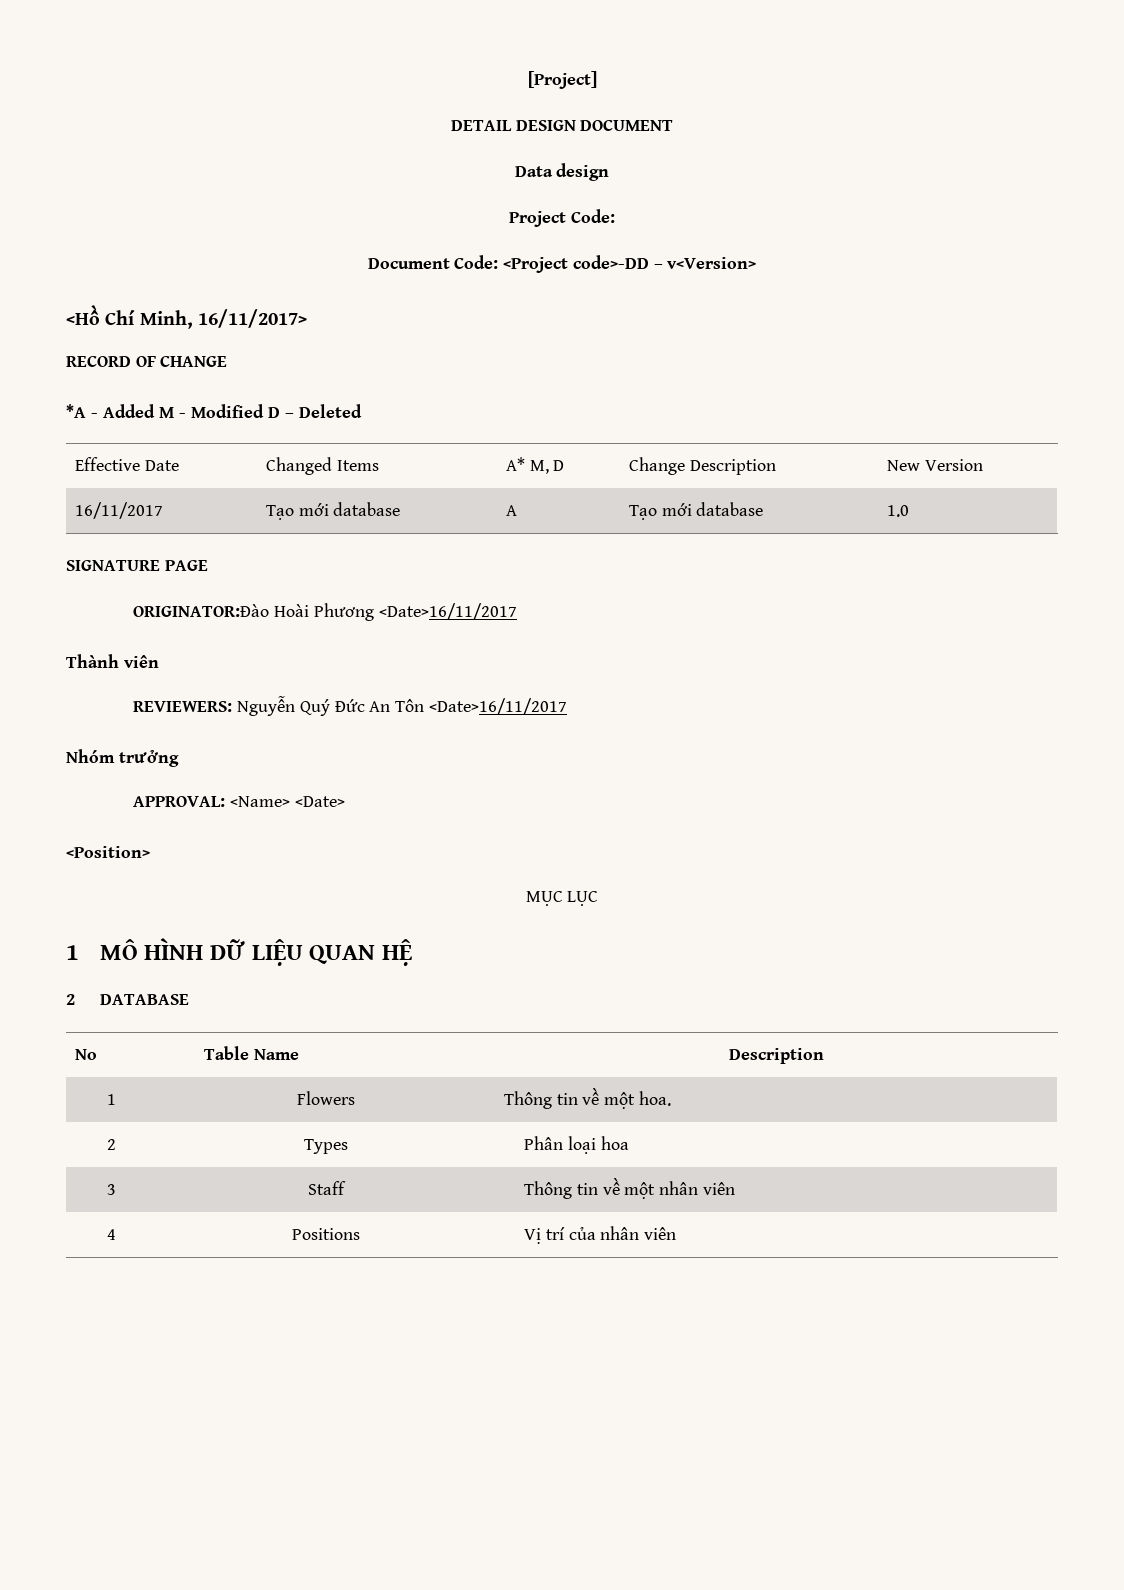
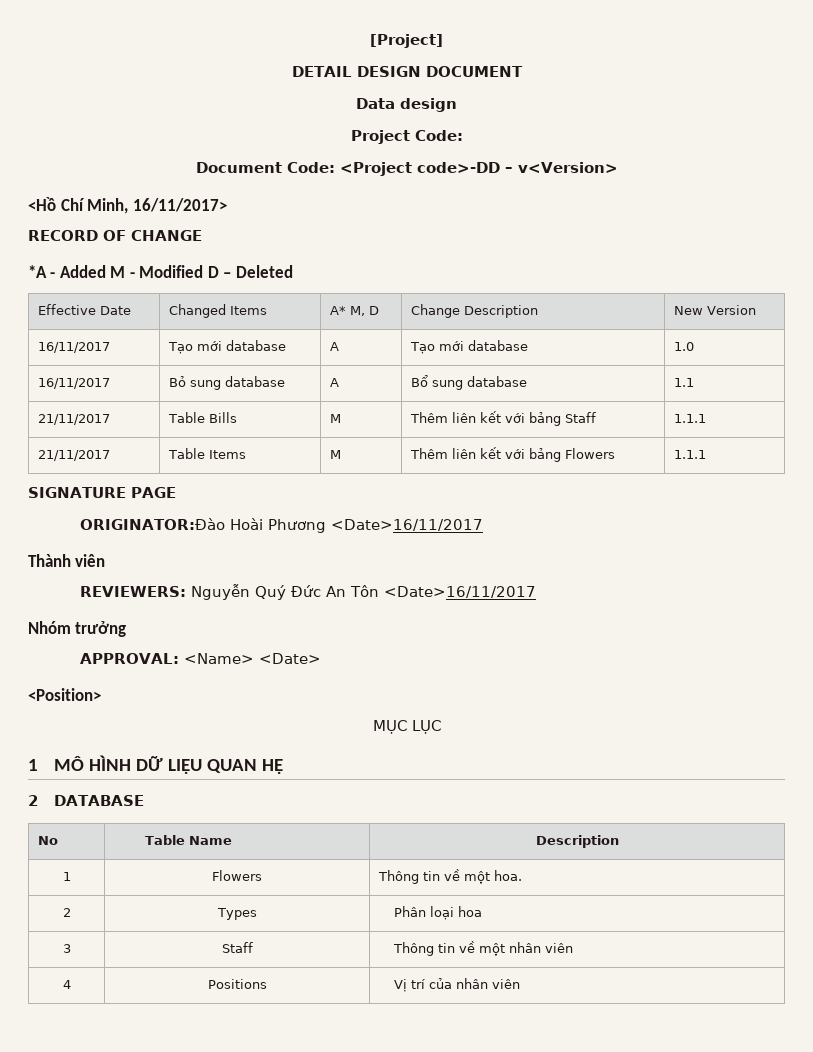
+ 16/11/2017 | Bỏ sung database | A | Bổ sung database | 1.1
+ 21/11/2017 | Table Bills | M | Thêm liên kết với bảng Staff | 1.1.1
+ 21/11/2017 | Table Items | M | Thêm liên kết với bảng Flowers | 1.1.1

